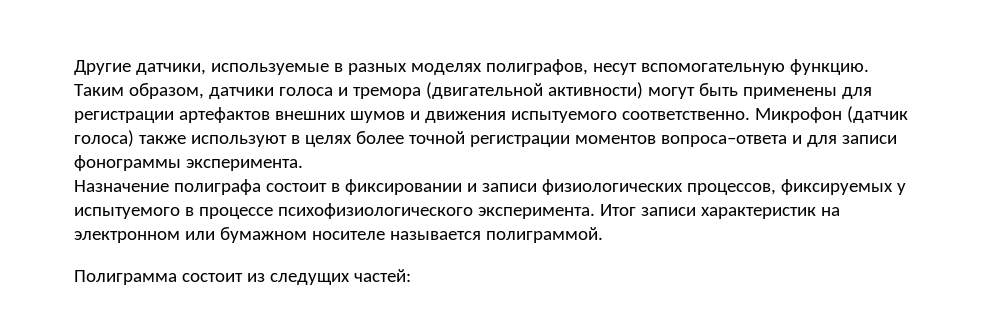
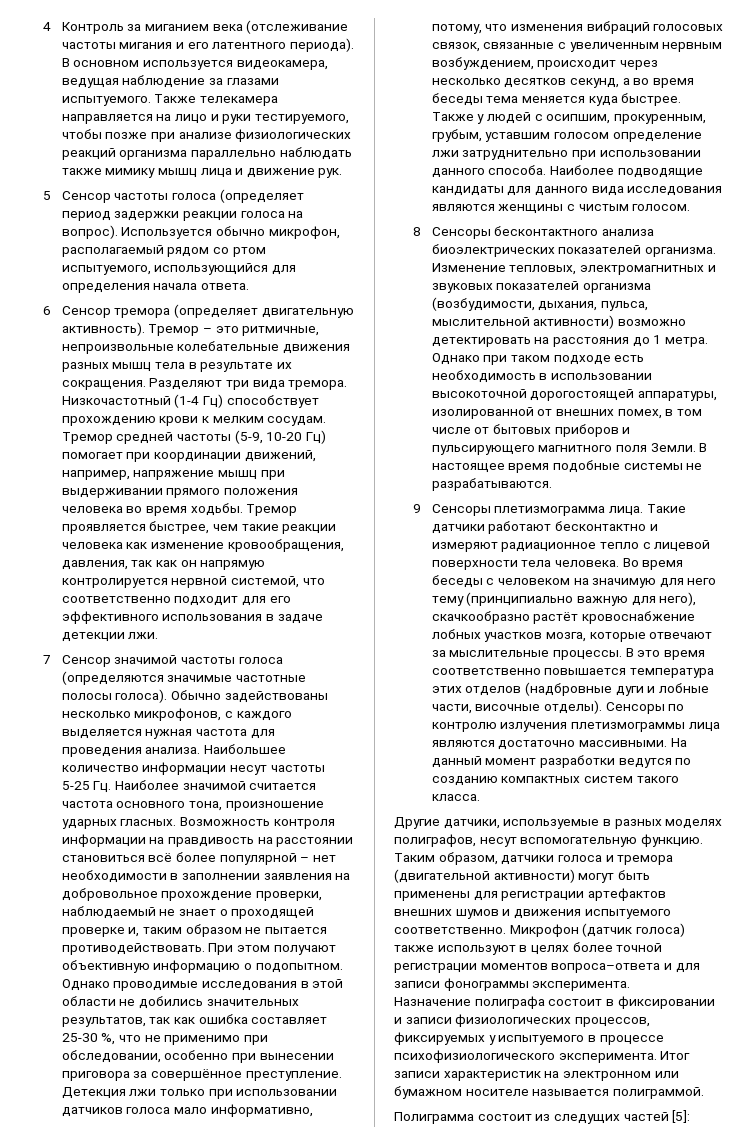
+ 4 Контроль за миганием века (отслеживание частоты мигания и его латентного периода). В основном используется видеокамера, ведущая наблюдение за глазами испытуемого. Также телекамера направляется на лицо и руки тестируемого, чтобы позже при анализе физиологических реакций организма параллельно наблюдать также мимику мышц лица и движение рук.
+ 5 Сенсор частоты голоса (определяет период задержки реакции голоса на вопрос). Используется обычно микрофон, располагаемый рядом со ртом испытуемого, использующийся для определения начала ответа.
+ 6 Сенсор тремора (определяет двигательную активность). Тремор – это ритмичные, непроизвольные колебательные движения разных мышц тела в результате их сокращения. Разделяют три вида тремора. Низкочастотный (1-4 Гц) способствует прохождению крови к мелким сосудам. Тремор средней частоты (5-9, 10-20 Гц) помогает при координации движений, например, напряжение мышц при выдерживании прямого положения человека во время ходьбы. Тремор проявляется быстрее, чем такие реакции человека как изменение кровообращения, давления, так как он напрямую контролируется нервной системой, что соответственно подходит для его эффективного использования в задаче детекции лжи.
+ 7 Сенсор значимой частоты голоса (определяются значимые частотные полосы голоса). Обычно задействованы несколько микрофонов, с каждого выделяется нужная частота для проведения анализа. Наибольшее количество информации несут частоты 5-25 Гц. Наиболее значимой считается частота основного тона, произношение ударных гласных. Возможность контроля информации на правдивость на расстоянии становиться всё более популярной – нет необходимости в заполнении заявления на добровольное прохождение проверки, наблюдаемый не знает о проходящей проверке и, таким образом не пытается противодействовать. При этом получают объективную информацию о подопытном. Однако проводимые исследования в этой области не добились значительных результатов, так как ошибка составляет 25-30 %, что не применимо при обследовании, особенно при вынесении приговора за совершённое преступление. Детекция лжи только при использовании датчиков голоса мало информативно, потому, что изменения вибраций голосовых связок, связанные с увеличенным нервным возбуждением, происходит через несколько десятков секунд, а во время беседы тема меняется куда быстрее. Также у людей с осипшим, прокуренным, грубым, уставшим голосом определение лжи затруднительно при использовании данного способа. Наиболее подводящие кандидаты для данного вида исследования являются женщины с чистым голосом.
+ 8 Сенсоры бесконтактного анализа биоэлектрических показателей организма. Изменение тепловых, электромагнитных и звуковых показателей организма (возбудимости, дыхания, пульса, мыслительной активности) возможно детектировать на расстояния до 1 метра. Однако при таком подходе есть необходимость в использовании высокоточной дорогостоящей аппаратуры, изолированной от внешних помех, в том числе от бытовых приборов и пульсирующего магнитного поля Земли. В настоящее время подобные системы не разрабатываются.
+ 9 Сенсоры плетизмограмма лица. Такие датчики работают бесконтактно и измеряют радиационное тепло с лицевой поверхности тела человека. Во время беседы с человеком на значимую для него тему (принципиально важную для него), скачкообразно растёт кровоснабжение лобных участков мозга, которые отвечают за мыслительные процессы. В это время соответственно повышается температура этих отделов (надбровные дуги и лобные части, височные отделы). Сенсоры по контролю излучения плетизмограммы лица являются достаточно массивными. На данный момент разработки ведутся по созданию компактных систем такого класса.
- Полиграмма состоит из следущих частей:
+ Полиграмма состоит из следущих частей [5]:

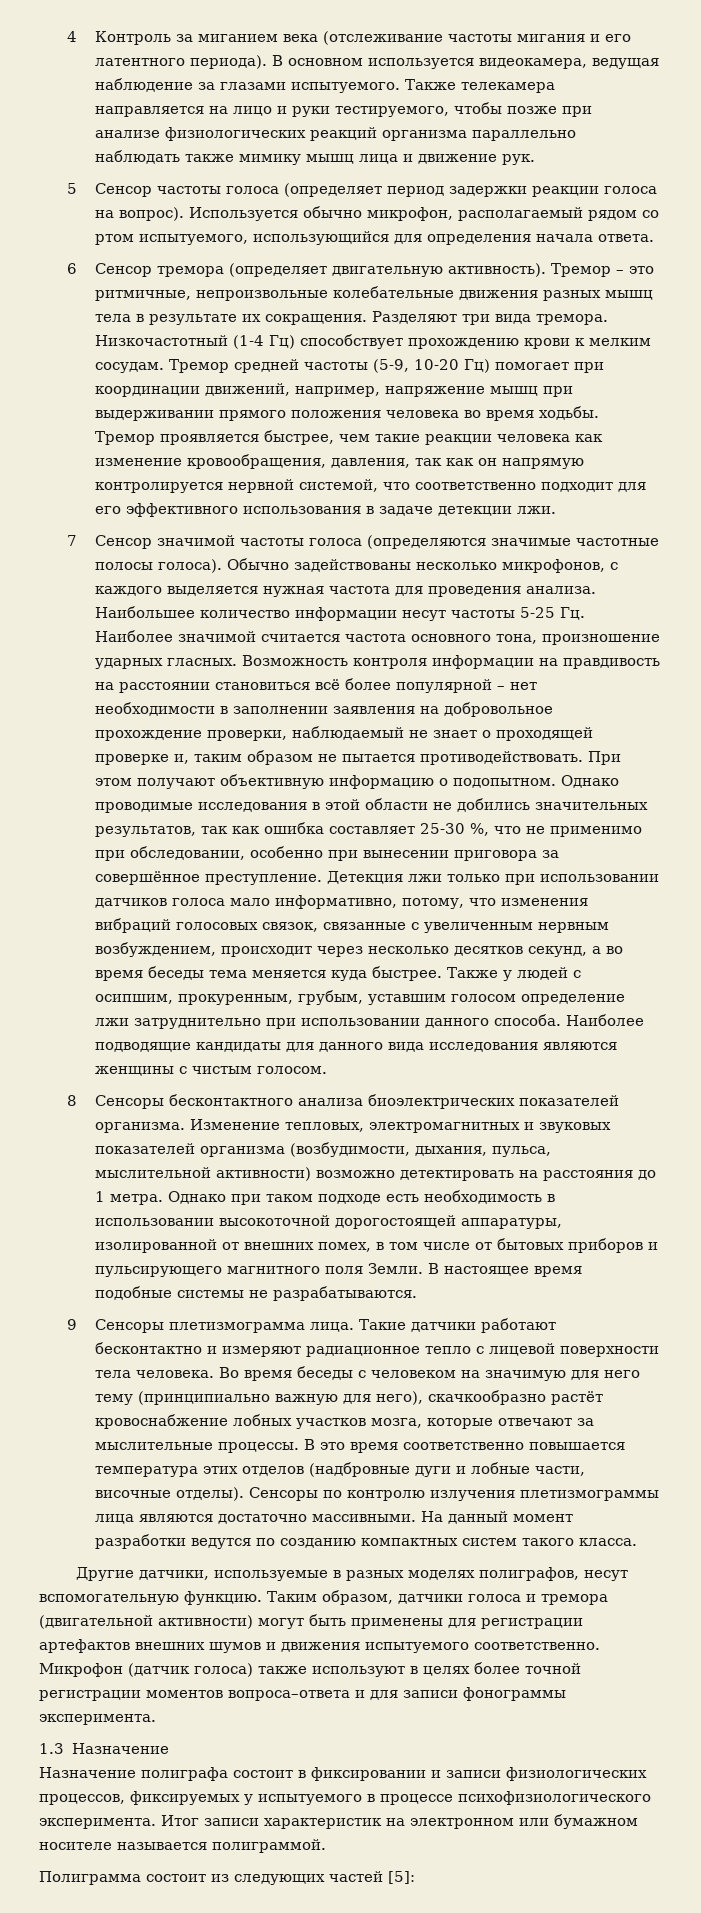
+ 1.3 Назначение
- Полиграмма состоит из следущих частей [5]:
+ Полиграмма состоит из следующих частей [5]:

